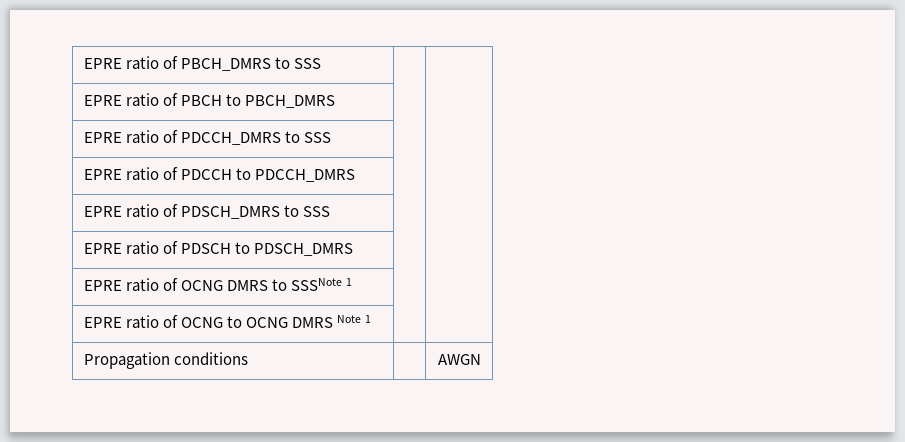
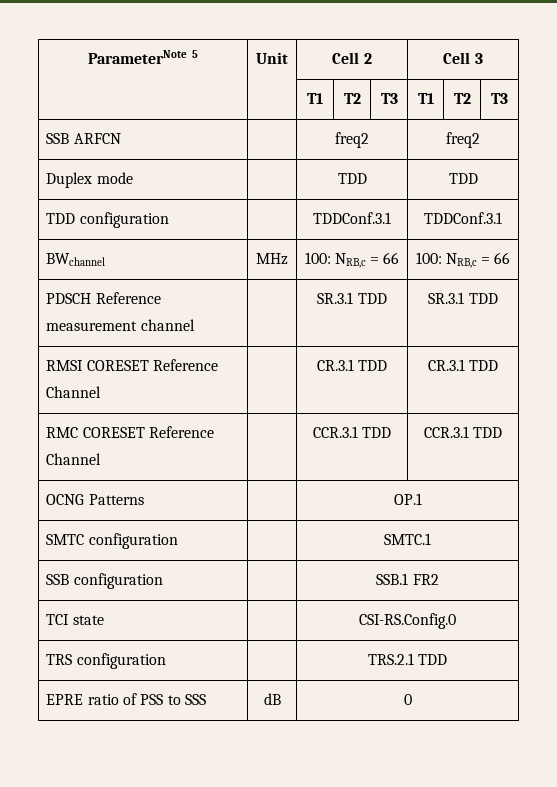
- EPRE ratio of PBCH_DMRS to SSS | |
- EPRE ratio of PBCH to PBCH_DMRS | |
- EPRE ratio of PDCCH_DMRS to SSS | |
- EPRE ratio of PDCCH to PDCCH_DMRS | |
- EPRE ratio of PDSCH_DMRS to SSS | |
- EPRE ratio of PDSCH to PDSCH_DMRS | |
- EPRE ratio of OCNG DMRS to SSSNote 1 | |
- EPRE ratio of OCNG to OCNG DMRS Note 1 | |
- Propagation conditions | | AWGN
+ ParameterNote 5 | Unit | Cell 2 | Cell 3
+ | | T1 | T2 | T3 | T1 | T2 | T3
+ SSB ARFCN | | freq2 | freq2
+ Duplex mode | | TDD | TDD
+ TDD configuration | | TDDConf.3.1 | TDDConf.3.1
+ BWchannel | MHz | 100: NRB,c = 66 | 100: NRB,c = 66
+ PDSCH Reference measurement channel | | SR.3.1 TDD | SR.3.1 TDD
+ RMSI CORESET Reference Channel | | CR.3.1 TDD | CR.3.1 TDD
+ RMC CORESET Reference Channel | | CCR.3.1 TDD | CCR.3.1 TDD
+ OCNG Patterns | | OP.1
+ SMTC configuration | | SMTC.1
+ SSB configuration | | SSB.1 FR2
+ TCI state | | CSI-RS.Config.0
+ TRS configuration | | TRS.2.1 TDD
+ EPRE ratio of PSS to SSS | dB | 0

